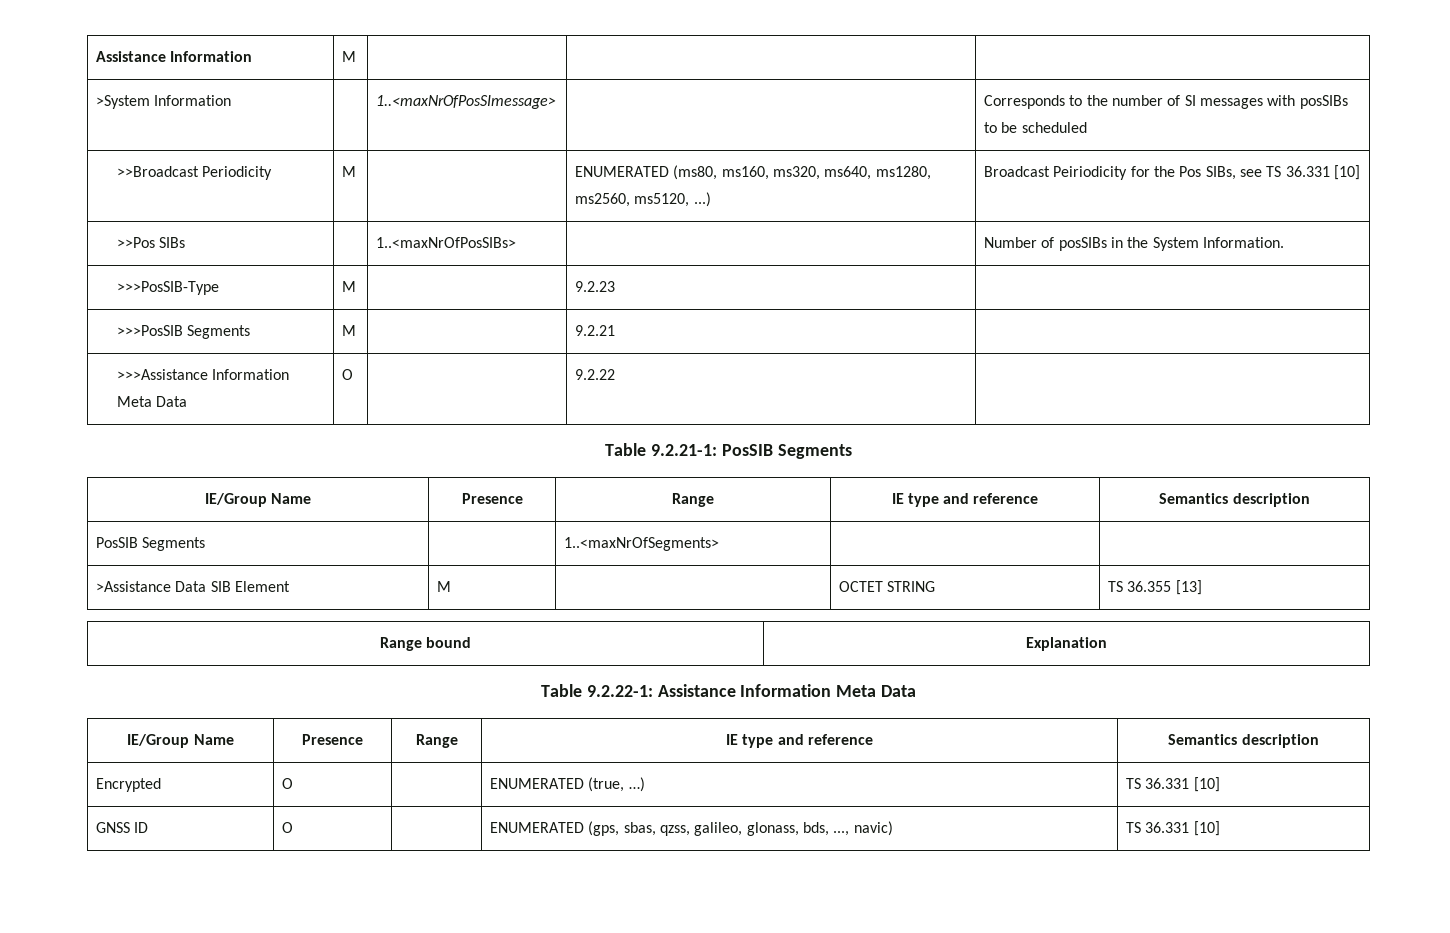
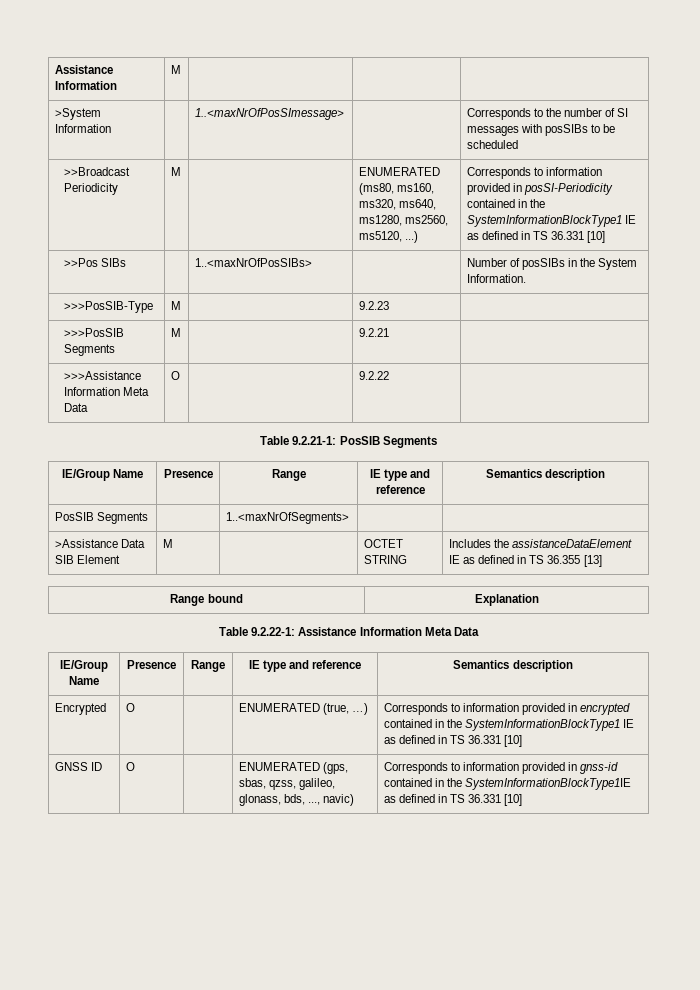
- >>Broadcast Periodicity | M | | ENUMERATED (ms80, ms160, ms320, ms640, ms1280, ms2560, ms5120, ...) | Broadcast Peiriodicity for the Pos SIBs, see TS 36.331 [10]
+ >>Broadcast Periodicity | M | | ENUMERATED (ms80, ms160, ms320, ms640, ms1280, ms2560, ms5120, ...) | Corresponds to information provided in posSI-Periodicity contained in the SystemInformationBlockType1 IE as defined in TS 36.331 [10]
- >Assistance Data SIB Element | M | | OCTET STRING | TS 36.355 [13]
+ >Assistance Data SIB Element | M | | OCTET STRING | Includes the assistanceDataElement IE as defined in TS 36.355 [13]
- Encrypted | O | | ENUMERATED (true, …) | TS 36.331 [10]
+ Encrypted | O | | ENUMERATED (true, …) | Corresponds to information provided in encrypted contained in the SystemInformationBlockType1 IE as defined in TS 36.331 [10]
- GNSS ID | O | | ENUMERATED (gps, sbas, qzss, galileo, glonass, bds, ..., navic) | TS 36.331 [10]
+ GNSS ID | O | | ENUMERATED (gps, sbas, qzss, galileo, glonass, bds, ..., navic) | Corresponds to information provided in gnss-id contained in the SystemInformationBlockType1IE as defined in TS 36.331 [10]

